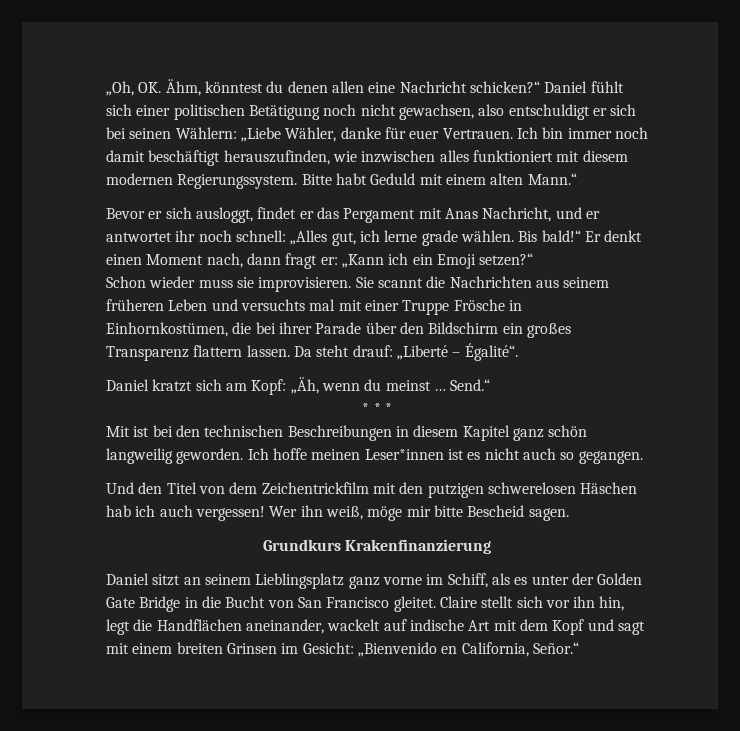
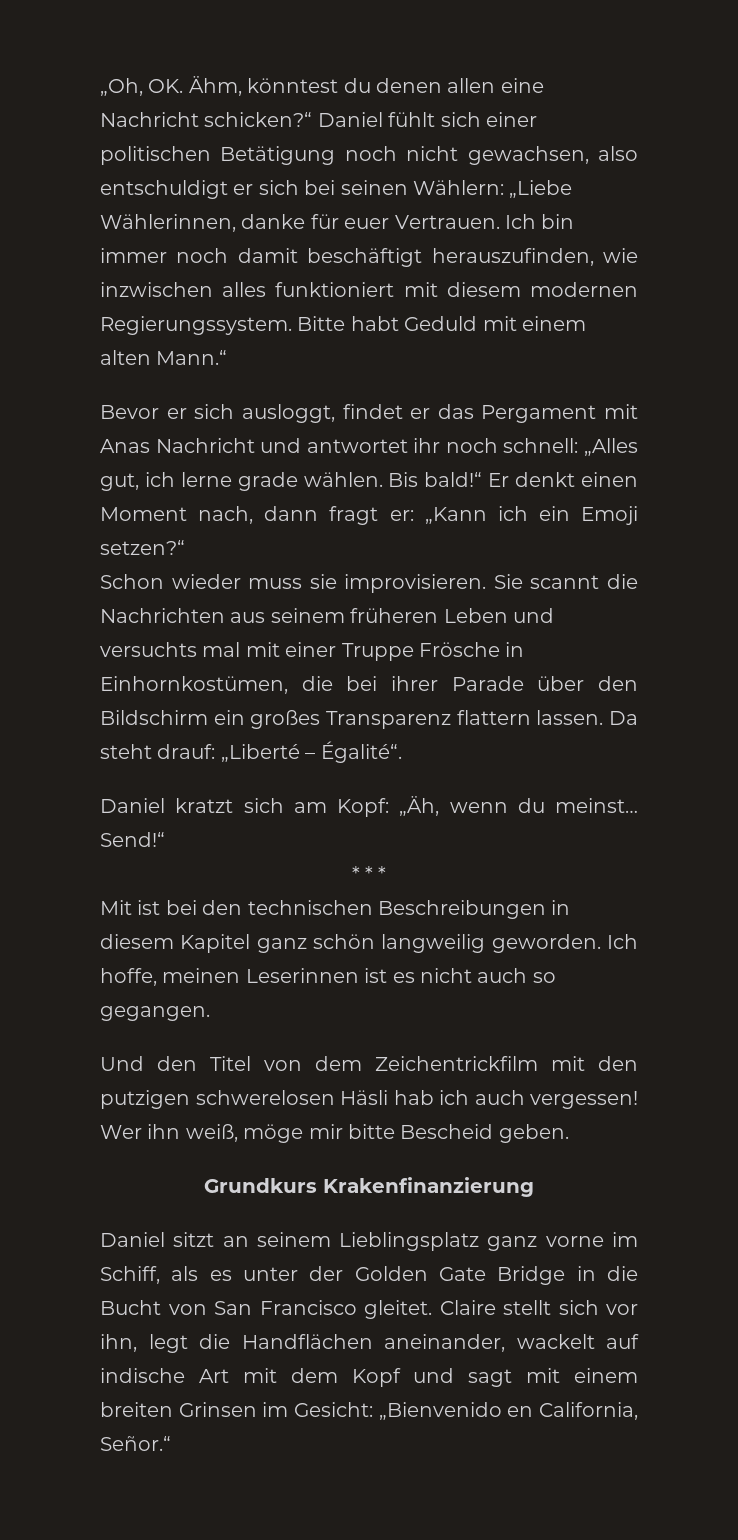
- „Oh, OK. Ähm, könntest du denen allen eine Nachricht schicken?“ Daniel fühlt sich einer politischen Betätigung noch nicht gewachsen, also entschuldigt er sich bei seinen Wählern: „Liebe Wähler, danke für euer Vertrauen.
+ „Oh, OK. Ähm, könntest du denen allen eine Nachricht schicken?“ Daniel fühlt sich einer politischen Betätigung noch nicht gewachsen, also entschuldigt er sich bei seinen Wählern: „Liebe Wählerinnen, danke für euer Vertrauen.
- Bevor er sich ausloggt, findet er das Pergament mit Anas Nachricht, und er antwortet ihr noch schnell: „Alles gut, ich lerne grade wählen.
+ Bevor er sich ausloggt, findet er das Pergament mit Anas Nachricht und antwortet ihr noch schnell: „Alles gut, ich lerne grade wählen.
- Daniel kratzt sich am Kopf: „Äh, wenn du meinst … Send.“
+ Daniel kratzt sich am Kopf: „Äh, wenn du meinst… Send!“
- Ich hoffe meinen Leser*innen ist es nicht auch so gegangen.
+ Ich hoffe, meinen Leserinnen ist es nicht auch so gegangen.
- Und den Titel von dem Zeichentrickfilm mit den putzigen schwerelosen Häschen hab ich auch vergessen!
+ Und den Titel von dem Zeichentrickfilm mit den putzigen schwerelosen Häsli hab ich auch vergessen!
- Wer ihn weiß, möge mir bitte Bescheid sagen.
+ Wer ihn weiß, möge mir bitte Bescheid geben.
- Claire stellt sich vor ihn hin, legt die Handflächen aneinander, wackelt auf indische Art mit dem Kopf und sagt mit einem breiten Grinsen im Gesicht: „Bienvenido en California, Señor.“
+ Claire stellt sich vor ihn, legt die Handflächen aneinander, wackelt auf indische Art mit dem Kopf und sagt mit einem breiten Grinsen im Gesicht: „Bienvenido en California, Señor.“

